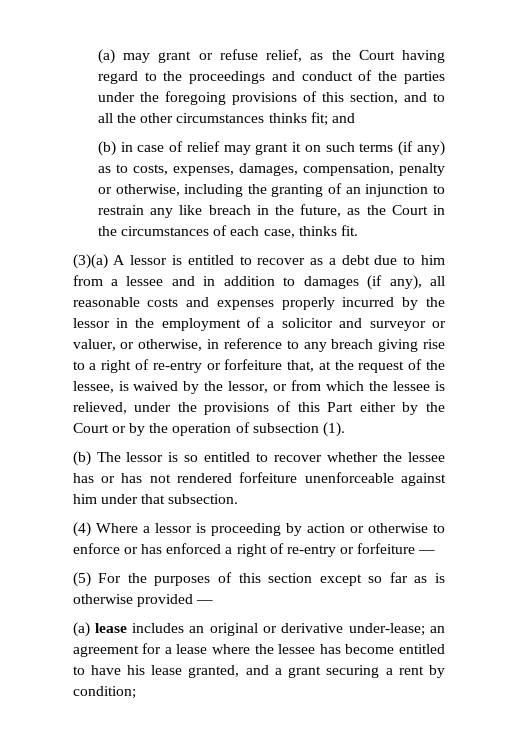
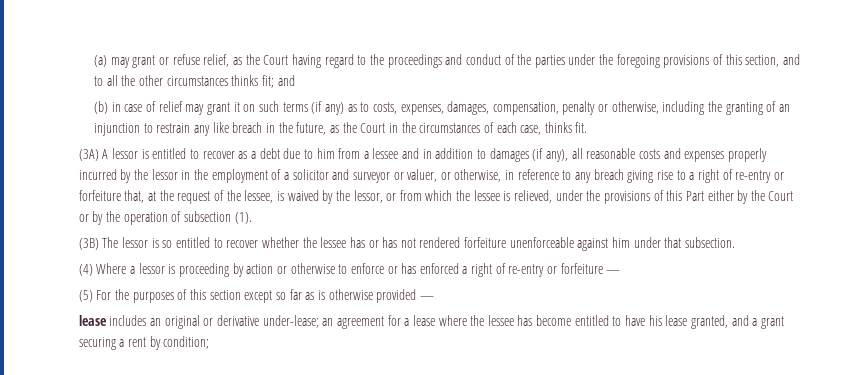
- (3)(a) A lessor is entitled to recover as a debt due to him from a lessee and in addition to damages (if any), all reasonable costs and expenses properly incurred by the lessor in the employment of a solicitor and surveyor or valuer, or otherwise, in reference to any breach giving rise to a right of re-entry or forfeiture that, at the request of the lessee, is waived by the lessor, or from which the lessee is relieved, under the provisions of this Part either by the Court or by the operation of subsection (1).
+ (3A) A lessor is entitled to recover as a debt due to him from a lessee and in addition to damages (if any), all reasonable costs and expenses properly incurred by the lessor in the employment of a solicitor and surveyor or valuer, or otherwise, in reference to any breach giving rise to a right of re-entry or forfeiture that, at the request of the lessee, is waived by the lessor, or from which the lessee is relieved, under the provisions of this Part either by the Court or by the operation of subsection (1).
- (b) The lessor is so entitled to recover whether the lessee has or has not rendered forfeiture unenforceable against him under that subsection.
+ (3B) The lessor is so entitled to recover whether the lessee has or has not rendered forfeiture unenforceable against him under that subsection.
- (a) lease includes an original or derivative under-lease; an agreement for a lease where the lessee has become entitled to have his lease granted, and a grant securing a rent by condition;
+ lease includes an original or derivative under-lease; an agreement for a lease where the lessee has become entitled to have his lease granted, and a grant securing a rent by condition;

